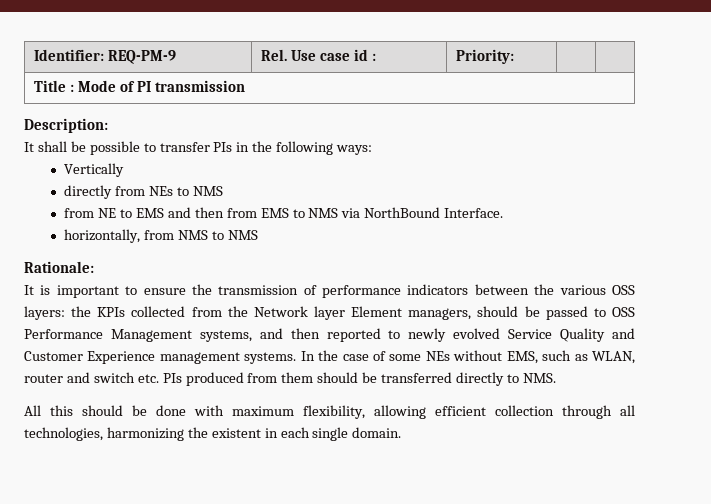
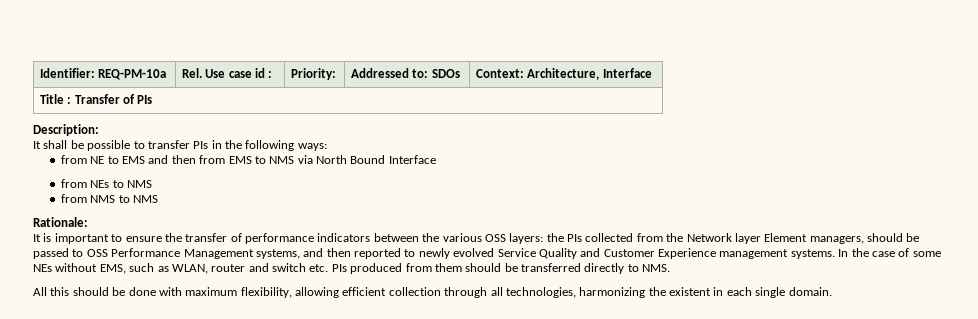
- Identifier: REQ-PM-9 | Rel. Use case id : | Priority: | |
- Title : Mode of PI transmission
+ Identifier: REQ-PM-10a | Rel. Use case id : | Priority: | Addressed to: SDOs | Context: Architecture, Interface
+ Title : Transfer of PIs
- Vertically
- directly from NEs to NMS
- from NE to EMS and then from EMS to NMS via NorthBound Interface.
- horizontally, from NMS to NMS
+ from NE to EMS and then from EMS to NMS via North Bound Interface
+ from NEs to NMS
+ from NMS to NMS
- It is important to ensure the transmission of performance indicators between the various OSS layers: the KPIs collected from the Network layer Element managers, should be passed to OSS Performance Management systems, and then reported to newly evolved Service Quality and Customer Experience management systems.
+ It is important to ensure the transfer of performance indicators between the various OSS layers: the PIs collected from the Network layer Element managers, should be passed to OSS Performance Management systems, and then reported to newly evolved Service Quality and Customer Experience management systems.

